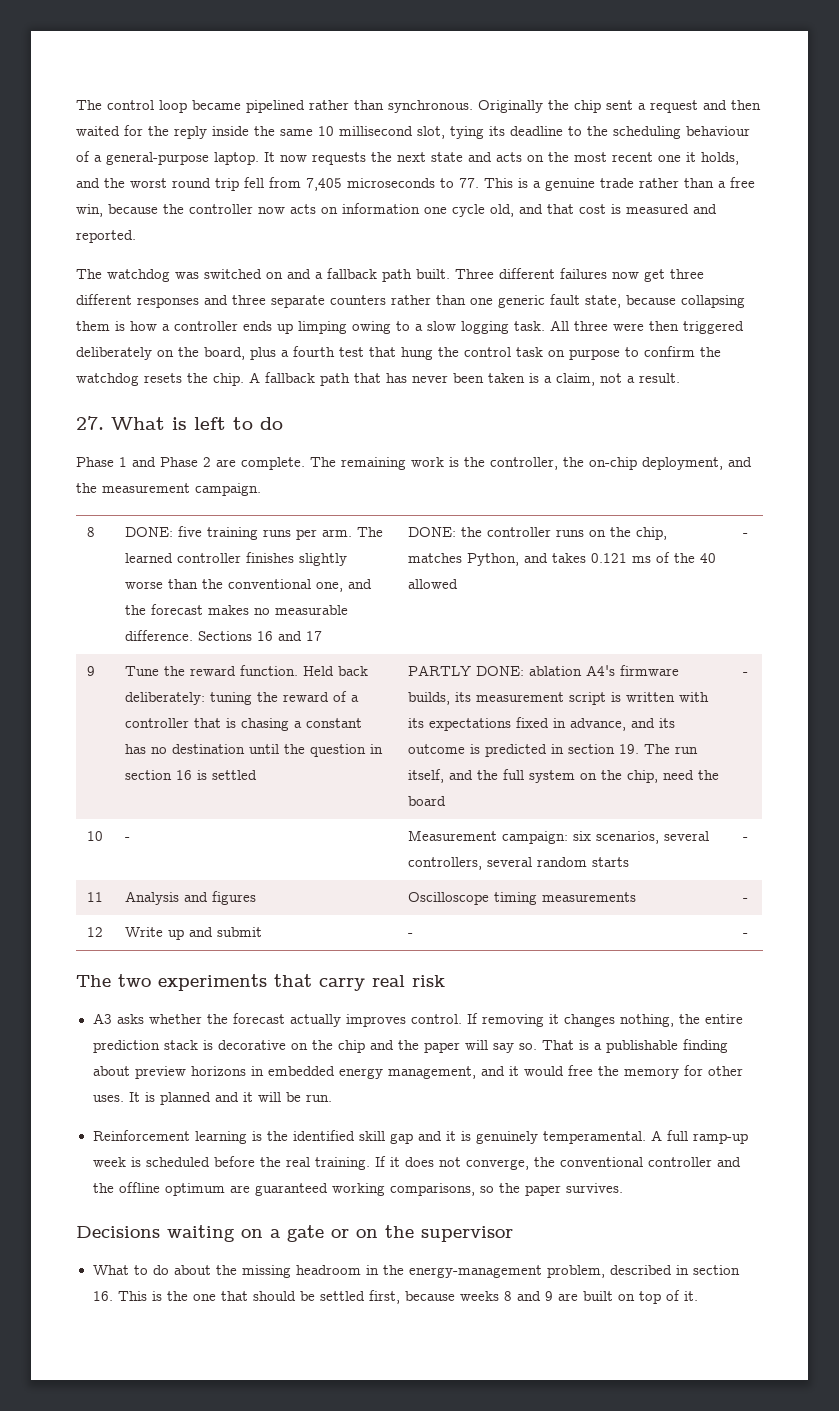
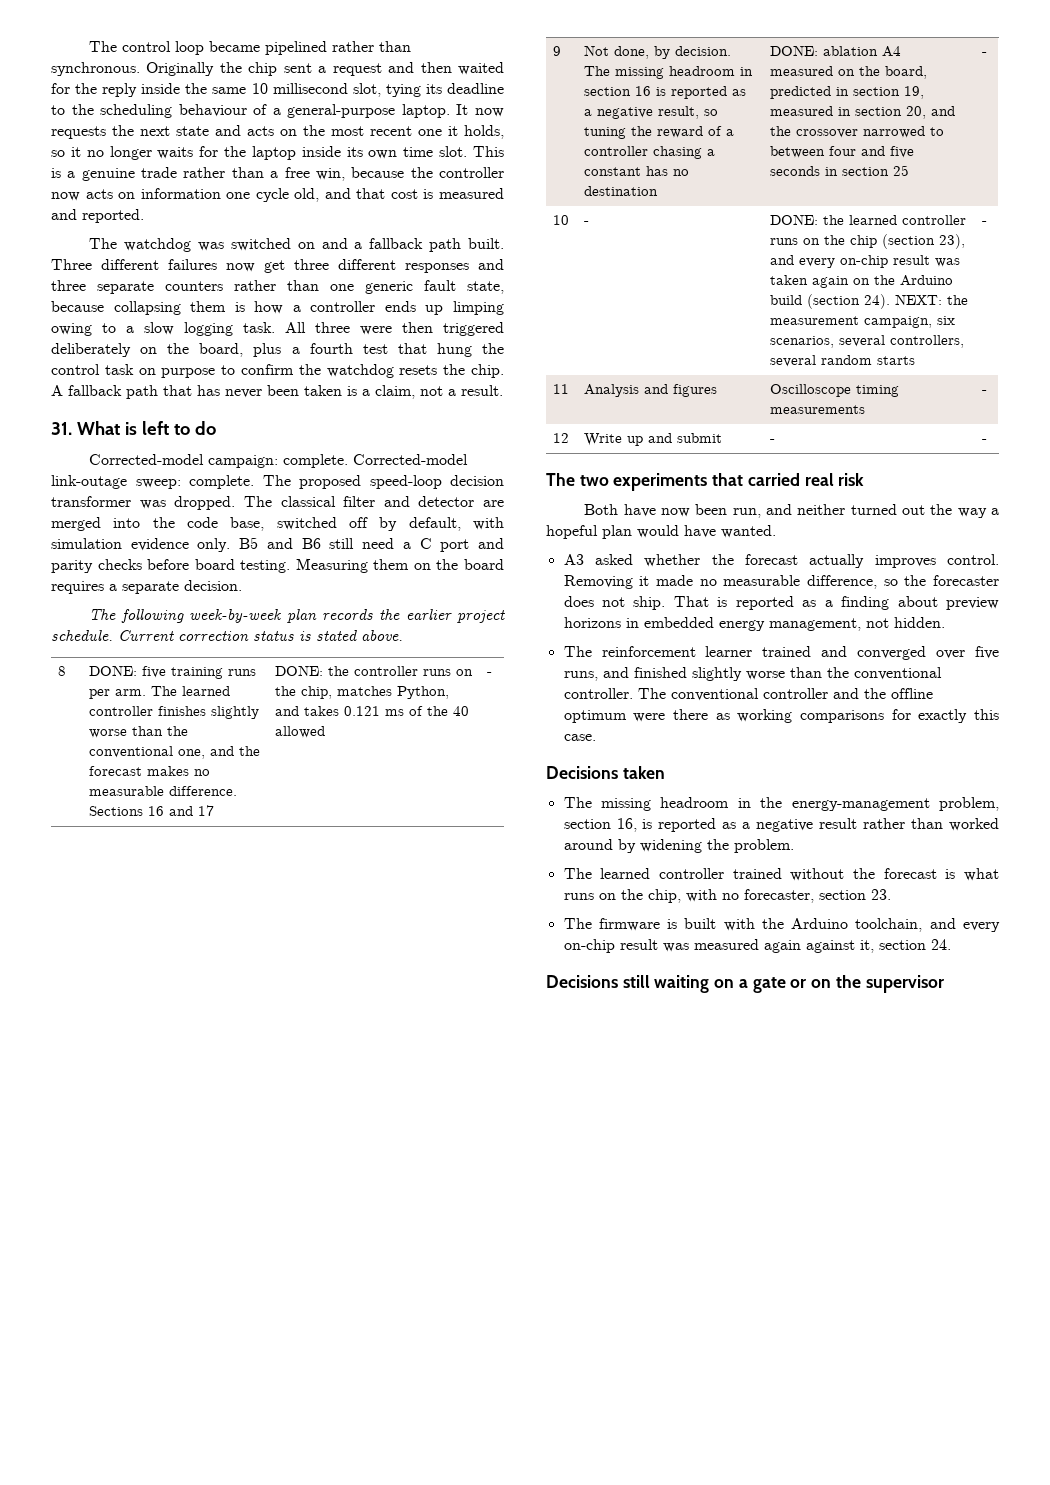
- It now requests the next state and acts on the most recent one it holds, and the worst round trip fell from 7,405 microseconds to 77. This is a genuine trade rather than a free win, because the controller now acts on information one cycle old, and that cost is measured and reported.
+ It now requests the next state and acts on the most recent one it holds, so it no longer waits for the laptop inside its own time slot. This is a genuine trade rather than a free win, because the controller now acts on information one cycle old, and that cost is measured and reported.
- 27. What is left to do
+ 31. What is left to do
- Phase 1 and Phase 2 are complete. The remaining work is the controller, the on-chip deployment, and the measurement campaign.
+ Corrected-model campaign: complete. Corrected-model link-outage sweep: complete. The proposed speed-loop decision transformer was dropped. The classical filter and detector are merged into the code base, switched off by default, with simulation evidence only. B5 and B6 still need a C port and parity checks before board testing. Measuring them on the board requires a separate decision.
+ The following week-by-week plan records the earlier project schedule. Current correction status is stated above.
- Tune the reward function. Held back deliberately: tuning the reward of a controller that is chasing a constant has no destination until the question in section 16 is settled | PARTLY DONE: ablation A4's firmware builds, its measurement script is written with its expectations fixed in advance, and its outcome is predicted in section 19. The run itself, and the full system on the chip, need the board | -
- 10 | - | Measurement campaign: six scenarios, several controllers, several random starts | -
+ Not done, by decision. The missing headroom in section 16 is reported as a negative result, so tuning the reward of a controller chasing a constant has no destination | DONE: ablation A4 measured on the board, predicted in section 19, measured in section 20, and the crossover narrowed to between four and five seconds in section 25 | -
+ 10 | - | DONE: the learned controller runs on the chip (section 23), and every on-chip result was taken again on the Arduino build (section 24). NEXT: the measurement campaign, six scenarios, several controllers, several random starts | -
- The two experiments that carry real risk
+ The two experiments that carried real risk
+ Both have now been run, and neither turned out the way a hopeful plan would have wanted.
- A3 asks whether the forecast actually improves control.
+ A3 asked whether the forecast actually improves control.
- If removing it changes nothing, the entire prediction stack is decorative on the chip and the paper will say so. That is a publishable finding about preview horizons in embedded energy management, and it would free the memory for other uses. It is planned and it will be run.
- Reinforcement learning is the identified skill gap and it is genuinely temperamental. A full ramp-up week is scheduled before the real training. If it does not converge, the conventional controller and the offline optimum are guaranteed working comparisons, so the paper survives.
- Decisions waiting on a gate or on the supervisor
+ Removing it made no measurable difference, so the forecaster does not ship. That is reported as a finding about preview horizons in embedded energy management, not hidden.
+ The reinforcement learner trained and converged over five runs, and finished slightly worse than the conventional controller. The conventional controller and the offline optimum were there as working comparisons for exactly this case.
+ Decisions taken
+ The missing headroom in the energy-management problem, section 16, is reported as a negative result rather than worked around by widening the problem.
+ The learned controller trained without the forecast is what runs on the chip, with no forecaster, section 23.
+ The firmware is built with the Arduino toolchain, and every on-chip result was measured again against it, section 24.
+ Decisions still waiting on a gate or on the supervisor
- What to do about the missing headroom in the energy-management problem, described in section 16. This is the one that should be settled first, because weeks 8 and 9 are built on top of it.

